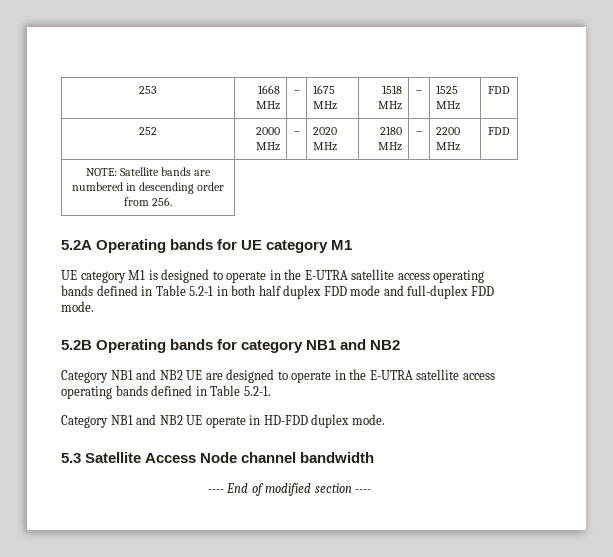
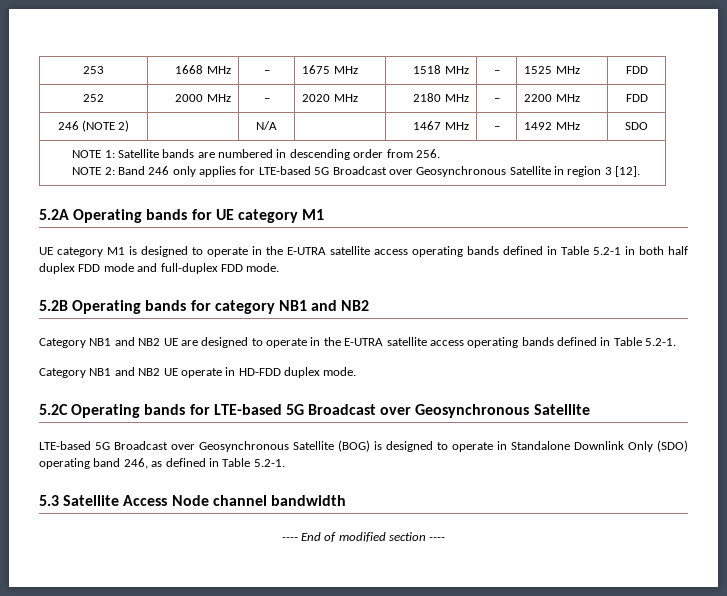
- NOTE: Satellite bands are numbered in descending order from 256.
+ 246 (NOTE 2) | | N/A | | 1467 MHz | – | 1492 MHz | SDO
+ NOTE 1: Satellite bands are numbered in descending order from 256.
+ NOTE 2: Band 246 only applies for LTE-based 5G Broadcast over Geosynchronous Satellite in region 3 [12].
+ 5.2C Operating bands for LTE-based 5G Broadcast over Geosynchronous Satellite
+ LTE-based 5G Broadcast over Geosynchronous Satellite (BOG) is designed to operate in Standalone Downlink Only (SDO) operating band 246, as defined in Table 5.2-1.

